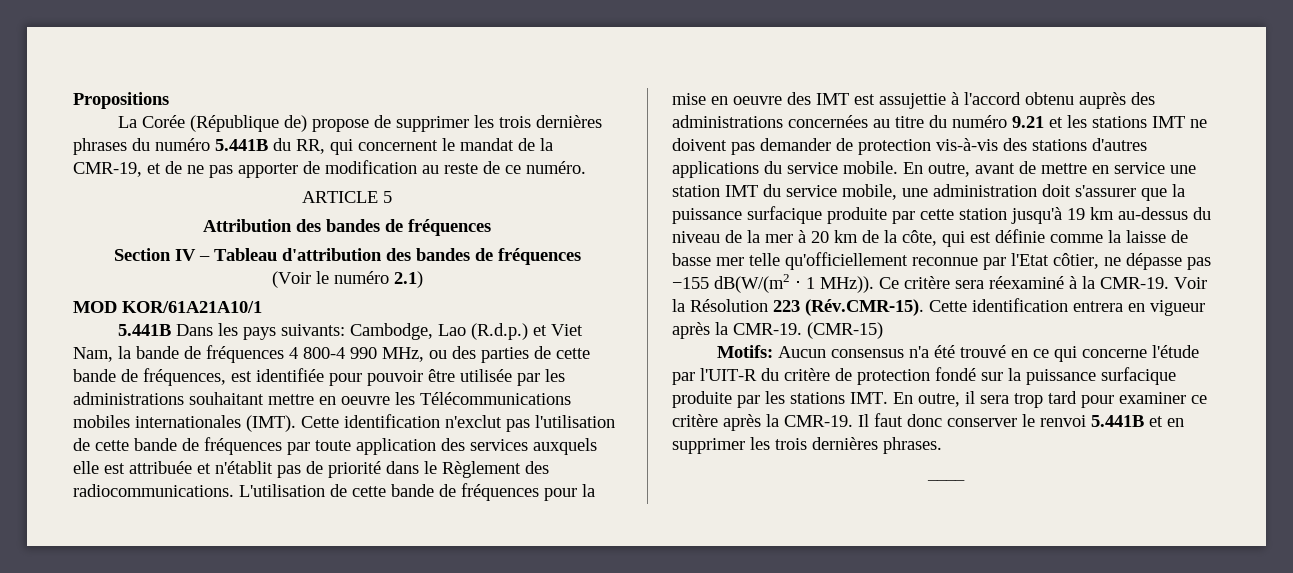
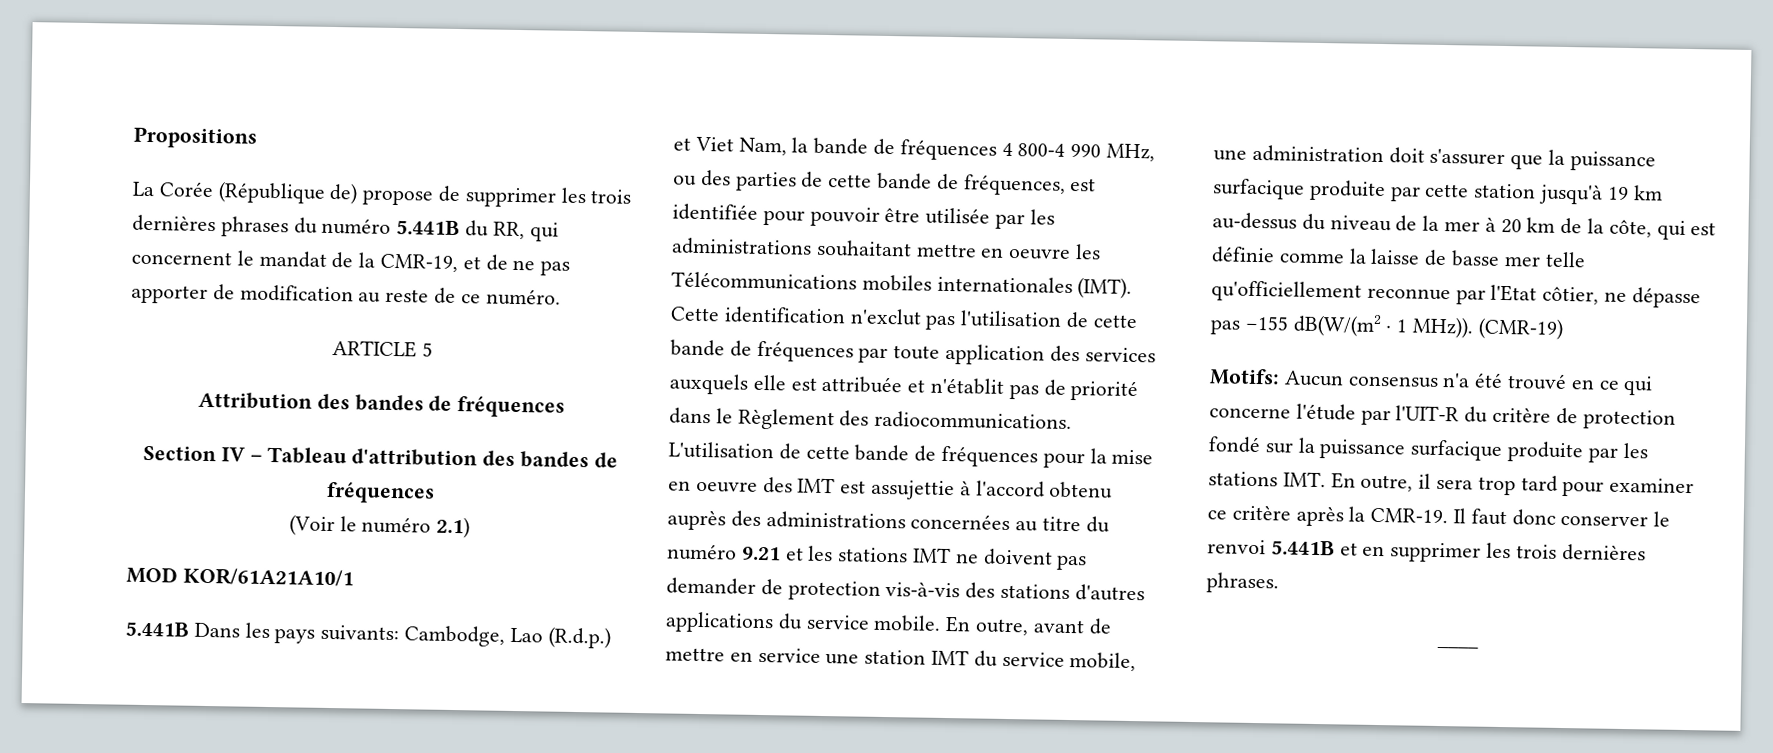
- Ce critère sera réexaminé à la CMR-19. Voir la Résolution 223 (Rév.CMR-15). Cette identification entrera en vigueur après la CMR-19. (CMR-15)
+ (CMR-19)

